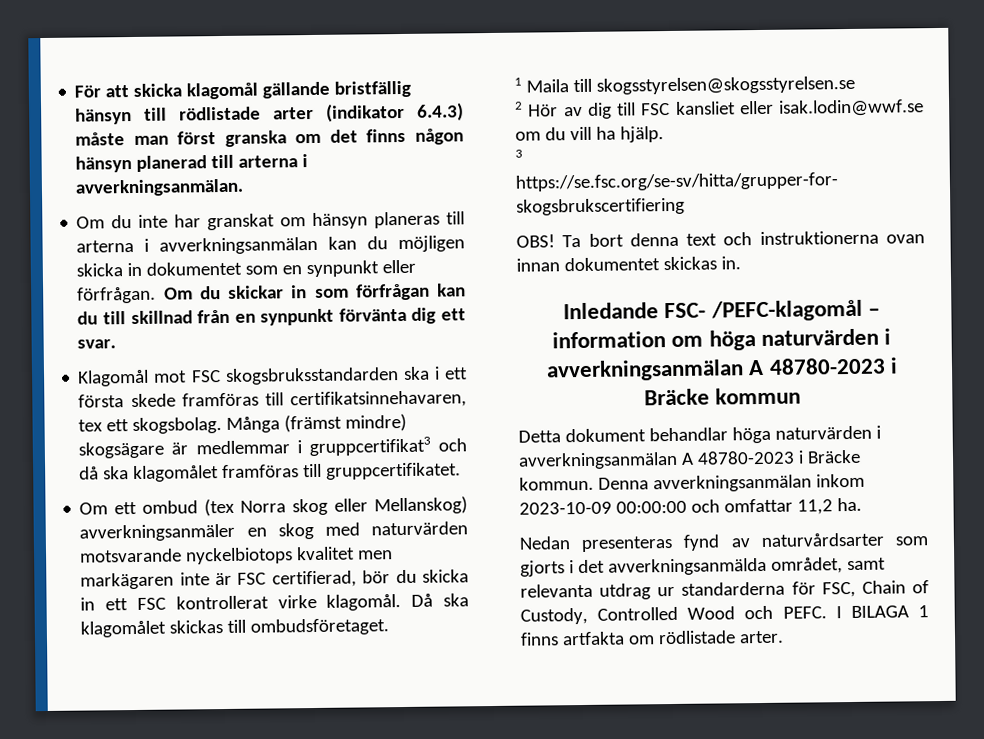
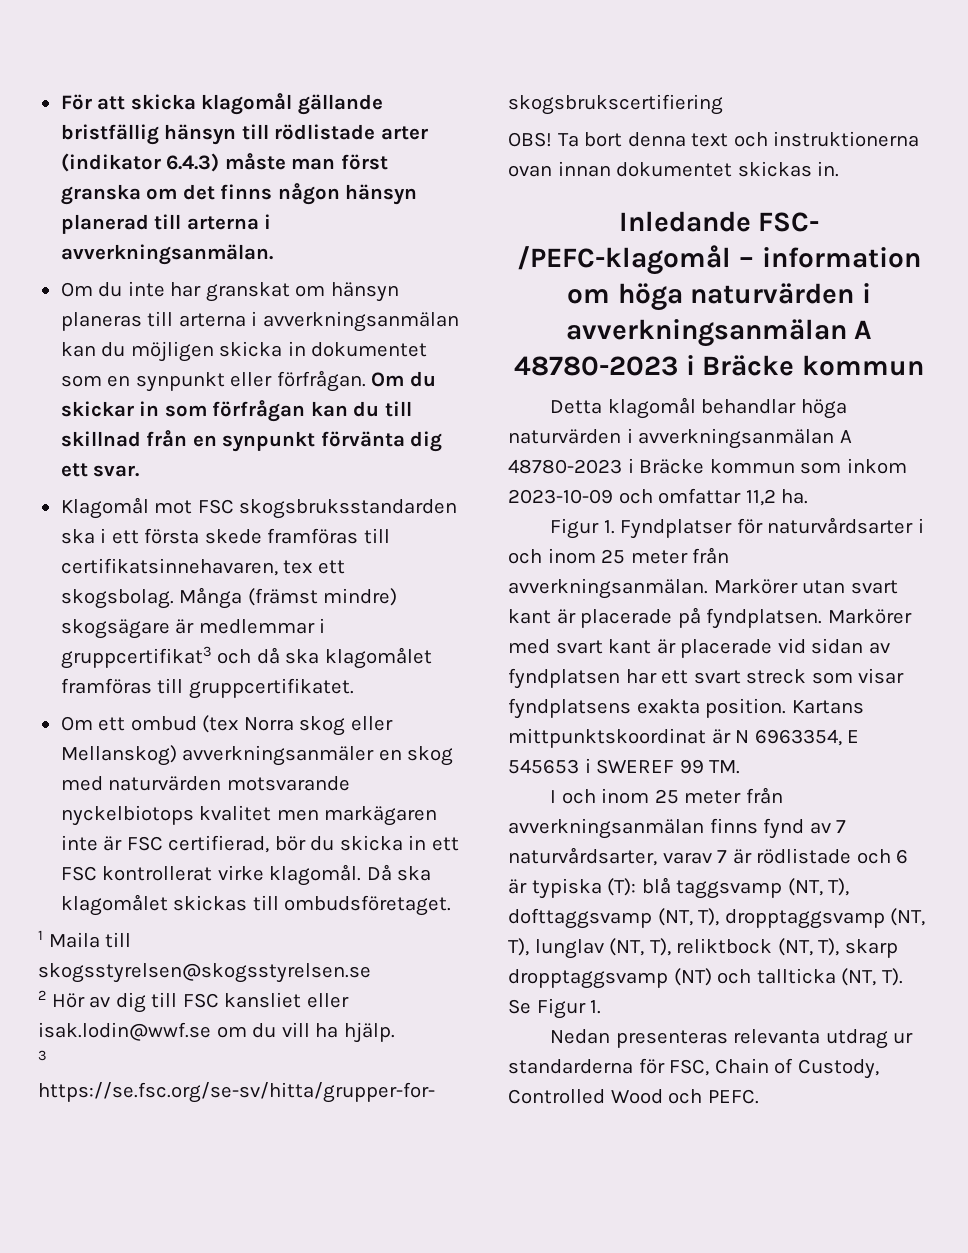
- Detta dokument behandlar höga naturvärden i avverkningsanmälan A 48780-2023 i Bräcke kommun. Denna avverkningsanmälan inkom 2023-10-09 00:00:00 och omfattar 11,2 ha.
+ Detta klagomål behandlar höga naturvärden i avverkningsanmälan A 48780-2023 i Bräcke kommun som inkom 2023-10-09 och omfattar 11,2 ha.
- Nedan presenteras fynd av naturvårdsarter som gjorts i det avverkningsanmälda området, samt relevanta utdrag ur standarderna för FSC, Chain of Custody, Controlled Wood och PEFC. I BILAGA 1 finns artfakta om rödlistade arter.
+ Figur 1. Fyndplatser för naturvårdsarter i och inom 25 meter från avverkningsanmälan. Markörer utan svart kant är placerade på fyndplatsen. Markörer med svart kant är placerade vid sidan av fyndplatsen har ett svart streck som visar fyndplatsens exakta position. Kartans mittpunktskoordinat är N 6963354, E 545653 i SWEREF 99 TM.
+ I och inom 25 meter från avverkningsanmälan finns fynd av 7 naturvårdsarter, varav 7 är rödlistade och 6 är typiska (T): blå taggsvamp (NT, T), dofttaggsvamp (NT, T), dropptaggsvamp (NT, T), lunglav (NT, T), reliktbock (NT, T), skarp dropptaggsvamp (NT) och tallticka (NT, T). Se Figur 1.
+ Nedan presenteras relevanta utdrag ur standarderna för FSC, Chain of Custody, Controlled Wood och PEFC.

